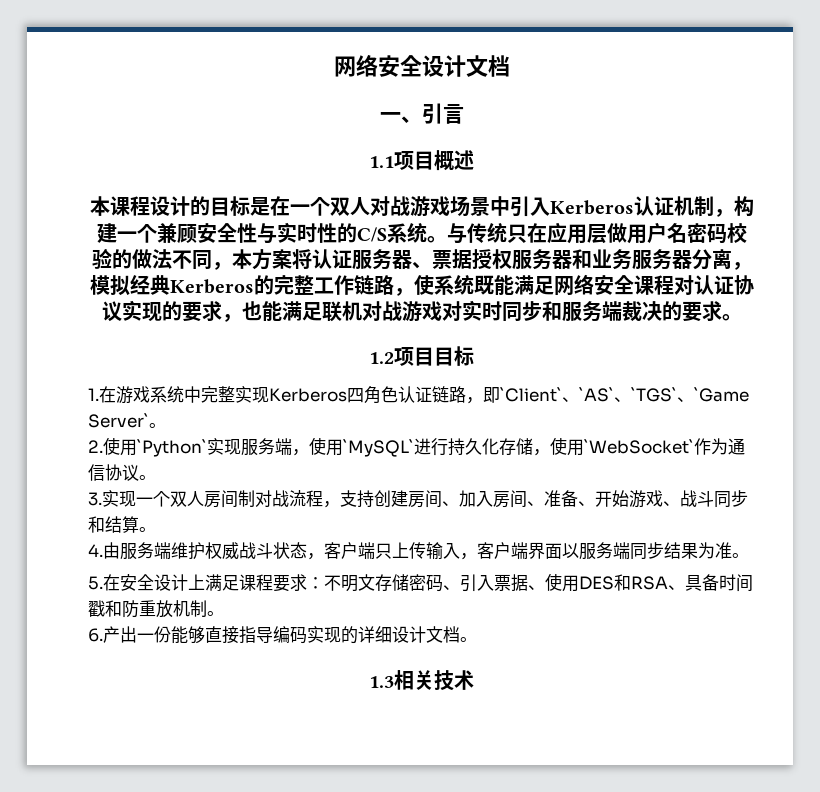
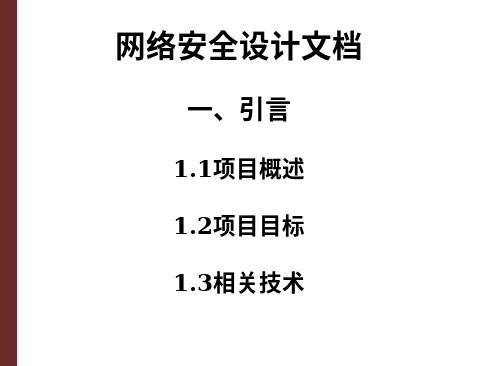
- 本课程设计的目标是在一个双人对战游戏场景中引入Kerberos认证机制，构建一个兼顾安全性与实时性的C/S系统。与传统只在应用层做用户名密码校验的做法不同，本方案将认证服务器、票据授权服务器和业务服务器分离，模拟经典Kerberos的完整工作链路，使系统既能满足网络安全课程对认证协议实现的要求，也能满足联机对战游戏对实时同步和服务端裁决的要求。
  1.2项目目标
- 1.在游戏系统中完整实现Kerberos四角色认证链路，即`Client`、`AS`、`TGS`、`Game Server`。
- 2.使用`Python`实现服务端，使用`MySQL`进行持久化存储，使用`WebSocket`作为通信协议。
- 3.实现一个双人房间制对战流程，支持创建房间、加入房间、准备、开始游戏、战斗同步和结算。
- 4.由服务端维护权威战斗状态，客户端只上传输入，客户端界面以服务端同步结果为准。
- 5.在安全设计上满足课程要求：不明文存储密码、引入票据、使用DES和RSA、具备时间戳和防重放机制。
- 6.产出一份能够直接指导编码实现的详细设计文档。

